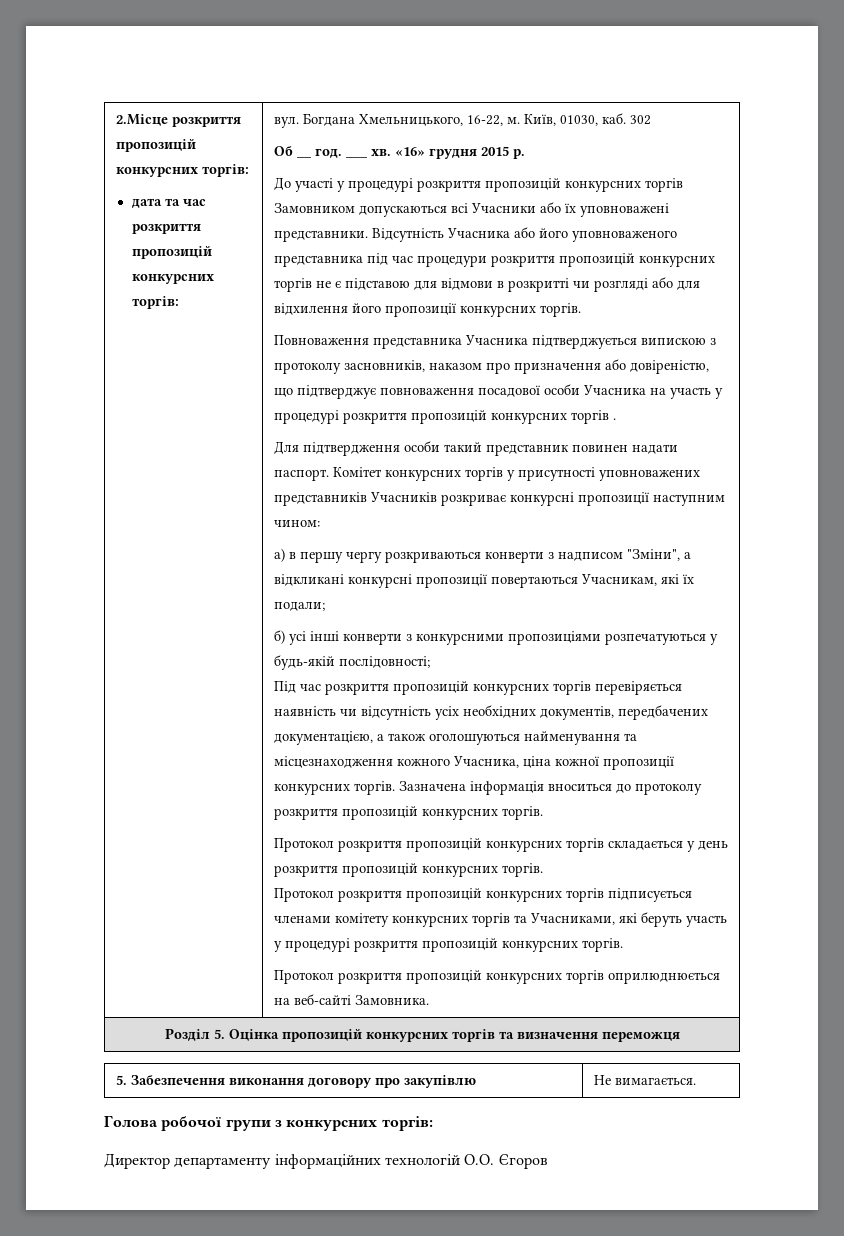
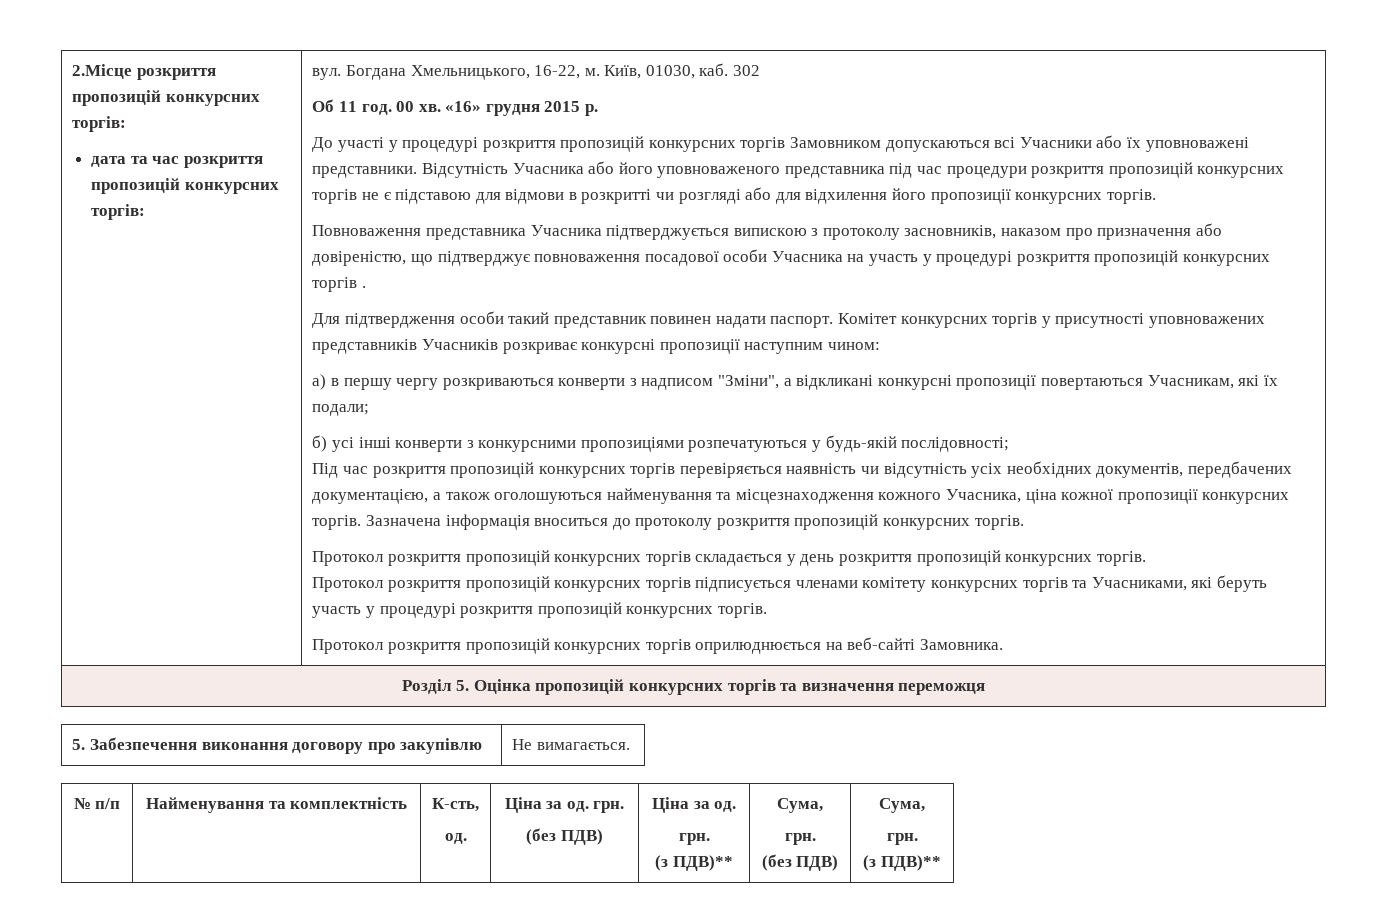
- Об __ год. ___ хв.
+ Об 11 год. 00 хв.
- Голова робочої групи з конкурсних торгів:
- Директор департаменту інформаційних технологій О.О. Єгоров
+ № п/п | Найменування та комплектність | К-сть,
+ од. | Ціна за од. грн.
+ (без ПДВ) | Ціна за од.
+ грн.
+ (з ПДВ)** | Сума,
+ грн.
+ (без ПДВ) | Сума,
+ грн.
+ (з ПДВ)**

